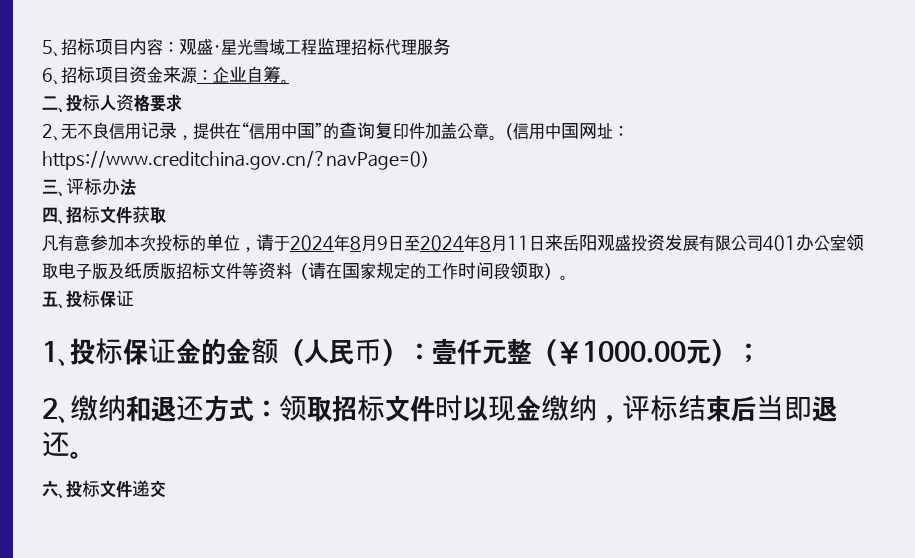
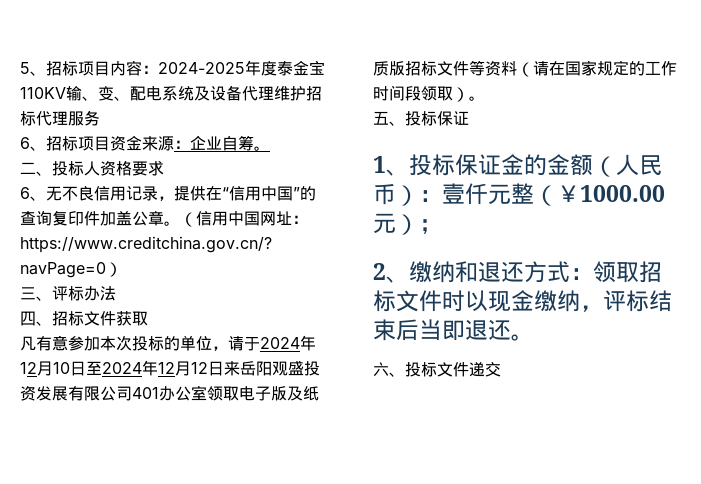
- 5、招标项目内容：观盛·星光雪域工程监理招标代理服务
+ 5、招标项目内容：2024-2025年度泰金宝110KV输、变、配电系统及设备代理维护招标代理服务
- 2、无不良信用记录，提供在“信用中国”的查询复印件加盖公章。
+ 6、无不良信用记录，提供在“信用中国”的查询复印件加盖公章。
- 凡有意参加本次投标的单位，请于2024年8月9日至2024年8月11日来岳阳观盛投资发展有限公司401办公室领取电子版及纸质版招标文件等资料（请在国家规定的工作时间段领取）。
+ 凡有意参加本次投标的单位，请于2024年12月10日至2024年12月12日来岳阳观盛投资发展有限公司401办公室领取电子版及纸质版招标文件等资料（请在国家规定的工作时间段领取）。

